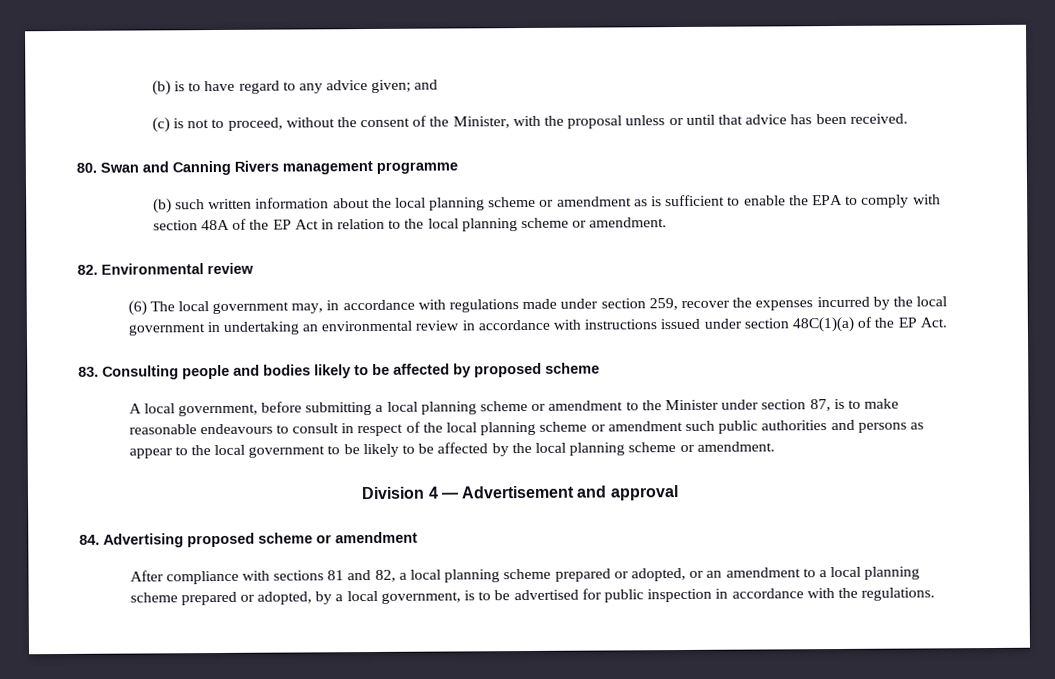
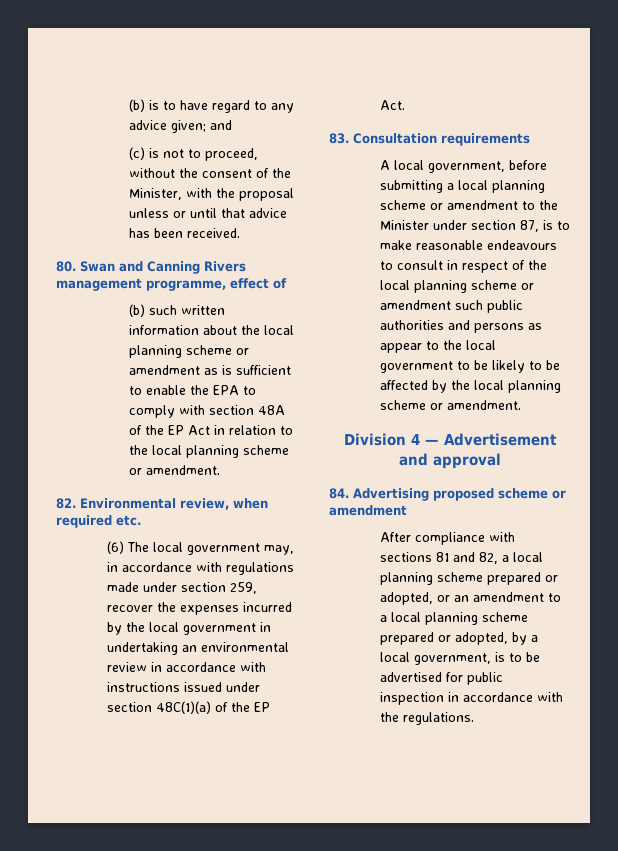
- 80. Swan and Canning Rivers management programme
+ 80. Swan and Canning Rivers management programme, effect of
- 82. Environmental review
+ 82. Environmental review, when required etc.
- 83. Consulting people and bodies likely to be affected by proposed scheme
+ 83. Consultation requirements

